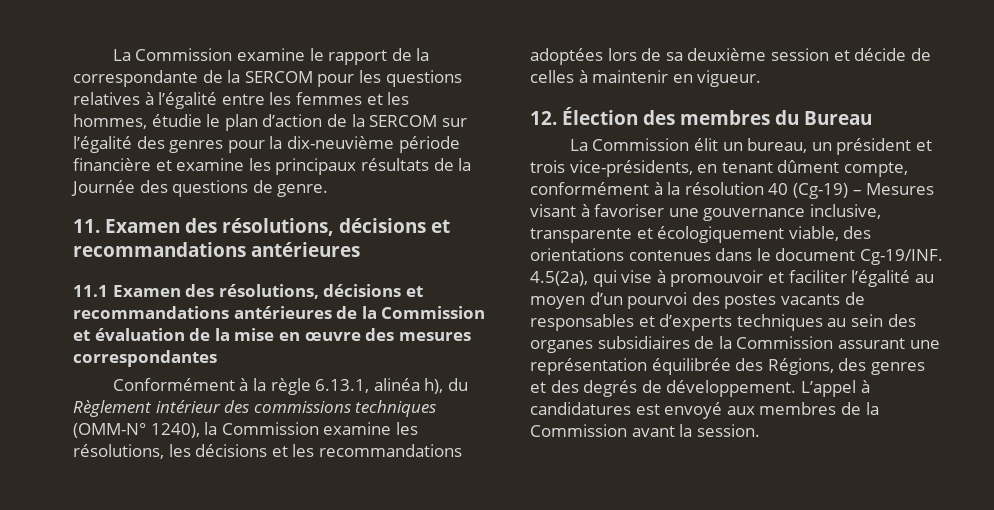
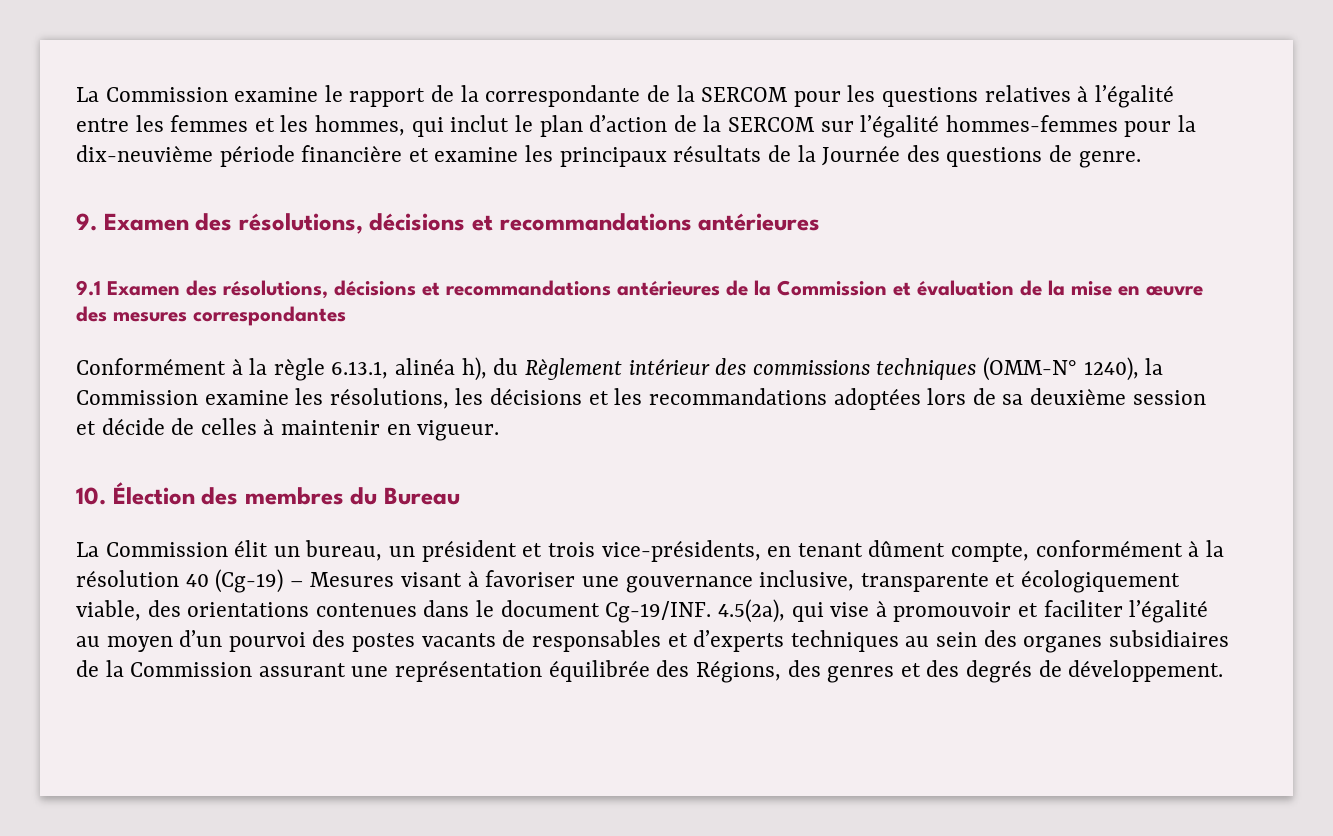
- La Commission examine le rapport de la correspondante de la SERCOM pour les questions relatives à l’égalité entre les femmes et les hommes, étudie le plan d’action de la SERCOM sur l’égalité des genres pour la dix-neuvième période financière et examine les principaux résultats de la Journée des questions de genre.
+ La Commission examine le rapport de la correspondante de la SERCOM pour les questions relatives à l’égalité entre les femmes et les hommes, qui inclut le plan d’action de la SERCOM sur l’égalité hommes-femmes pour la dix-neuvième période financière et examine les principaux résultats de la Journée des questions de genre.
- 11. Examen des résolutions, décisions et recommandations antérieures
+ 9. Examen des résolutions, décisions et recommandations antérieures
- 11.1 Examen des résolutions, décisions et recommandations antérieures de la Commission et évaluation de la mise en œuvre des mesures correspondantes
+ 9.1 Examen des résolutions, décisions et recommandations antérieures de la Commission et évaluation de la mise en œuvre des mesures correspondantes
- 12. Élection des membres du Bureau
+ 10. Élection des membres du Bureau
- L’appel à candidatures est envoyé aux membres de la Commission avant la session.

